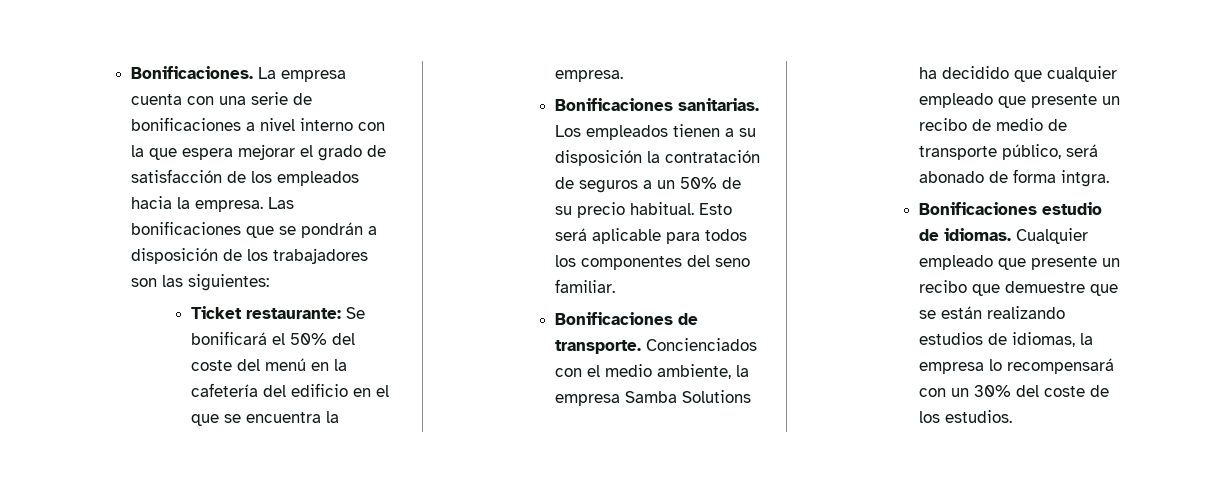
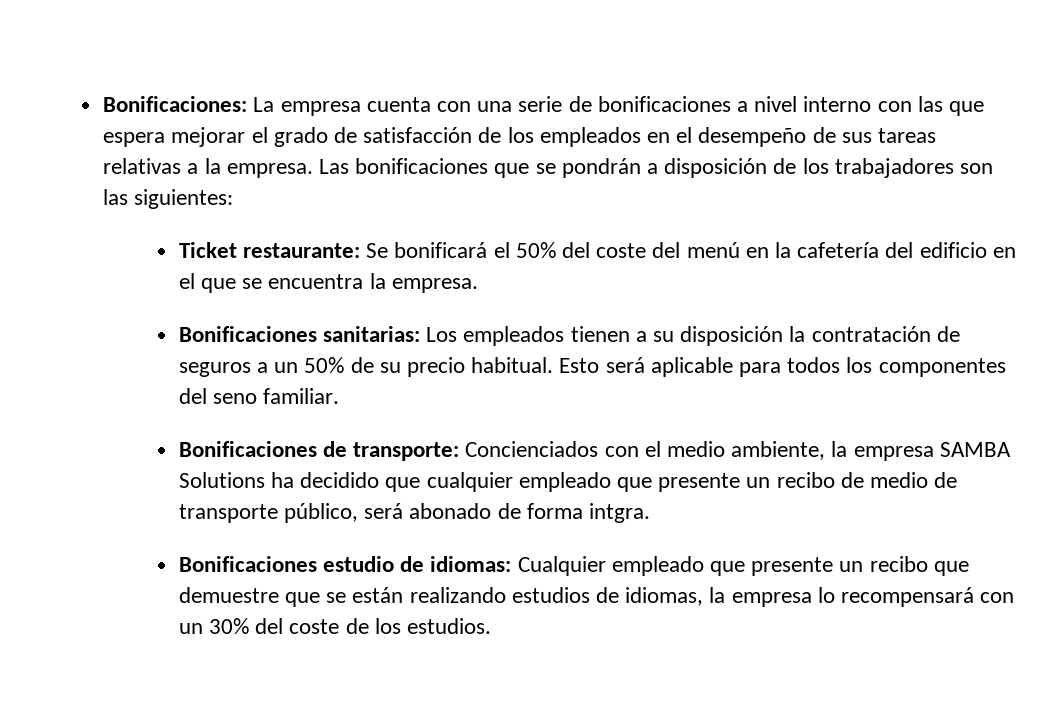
- Bonificaciones. La empresa cuenta con una serie de bonificaciones a nivel interno con la que espera mejorar el grado de satisfacción de los empleados hacia la empresa.
+ Bonificaciones: La empresa cuenta con una serie de bonificaciones a nivel interno con las que espera mejorar el grado de satisfacción de los empleados en el desempeño de sus tareas relativas a la empresa.
- Bonificaciones sanitarias. Los empleados tienen a su disposición la contratación de seguros a un 50% de su precio habitual.
+ Bonificaciones sanitarias: Los empleados tienen a su disposición la contratación de seguros a un 50% de su precio habitual.
- Bonificaciones de transporte. Concienciados con el medio ambiente, la empresa Samba Solutions ha decidido que cualquier empleado que presente un recibo de medio de transporte público, será abonado de forma intgra.
+ Bonificaciones de transporte: Concienciados con el medio ambiente, la empresa SAMBA Solutions ha decidido que cualquier empleado que presente un recibo de medio de transporte público, será abonado de forma intgra.
- Bonificaciones estudio de idiomas. Cualquier empleado que presente un recibo que demuestre que se están realizando estudios de idiomas, la empresa lo recompensará con un 30% del coste de los estudios.
+ Bonificaciones estudio de idiomas: Cualquier empleado que presente un recibo que demuestre que se están realizando estudios de idiomas, la empresa lo recompensará con un 30% del coste de los estudios.

